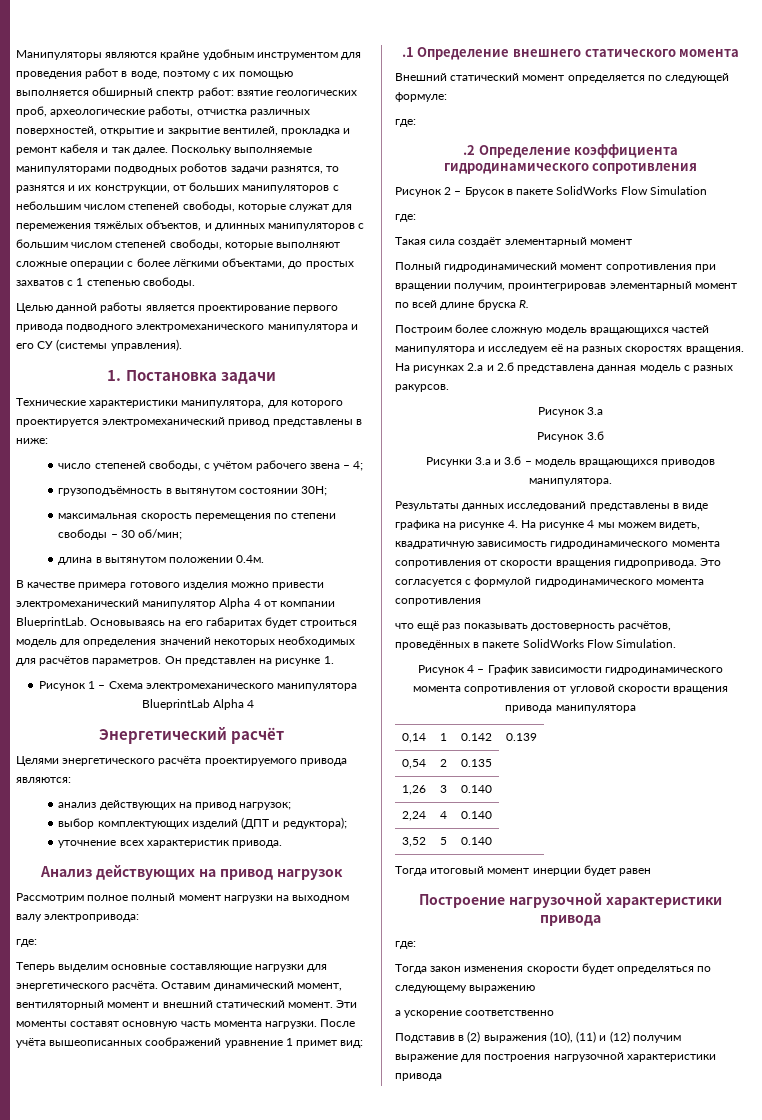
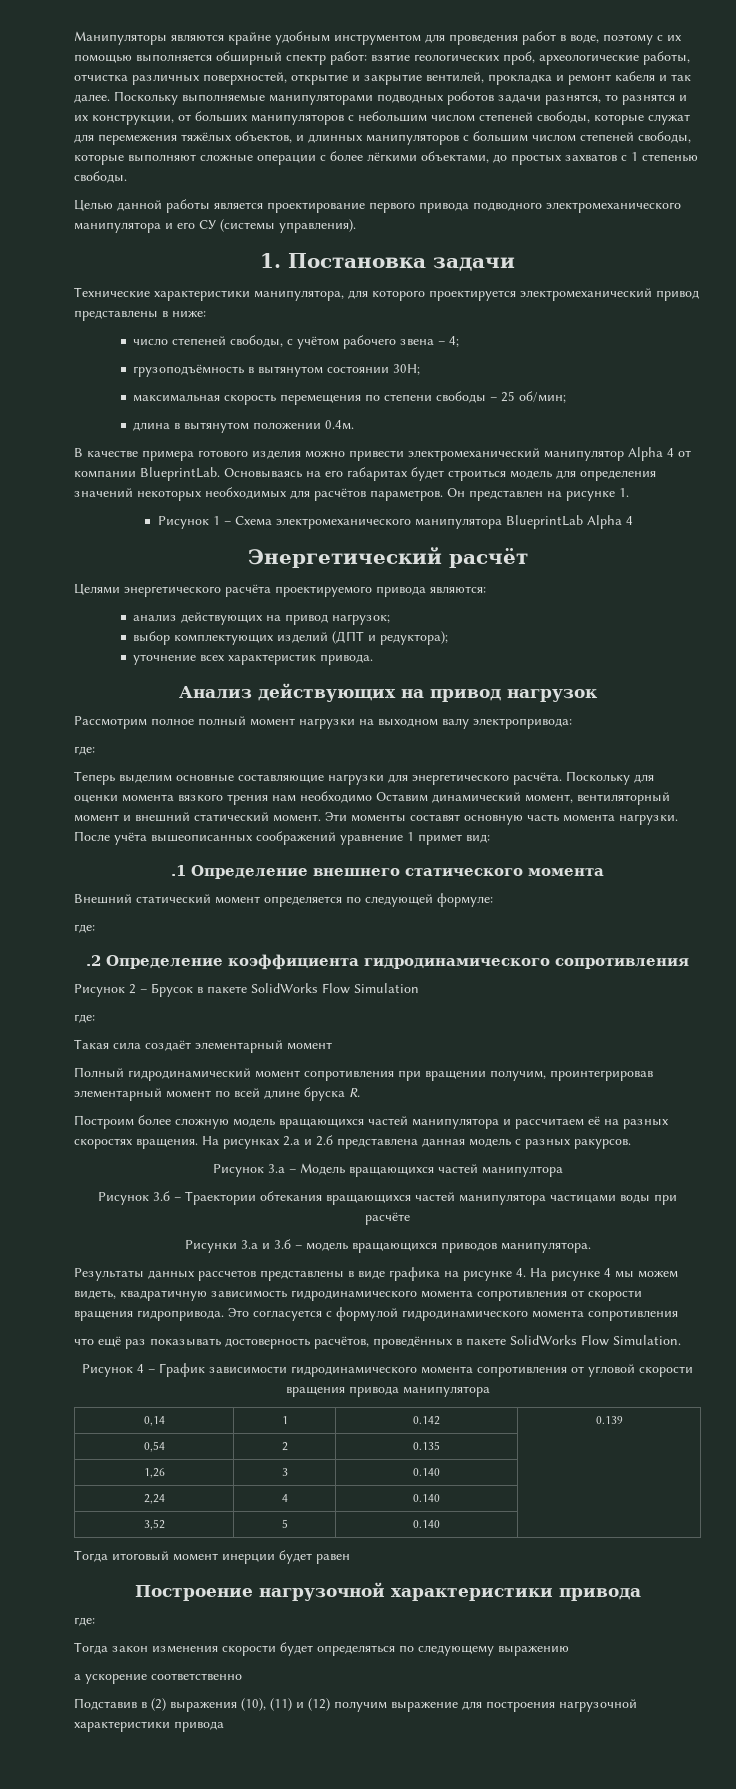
- максимальная скорость перемещения по степени свободы – 30 об/мин;
+ максимальная скорость перемещения по степени свободы – 25 об/мин;
- Оставим динамический момент, вентиляторный момент и внешний статический момент.
+ Поскольку для оценки момента вязкого трения нам необходимо Оставим динамический момент, вентиляторный момент и внешний статический момент.
- Построим более сложную модель вращающихся частей манипулятора и исследуем её на разных скоростях вращения.
+ Построим более сложную модель вращающихся частей манипулятора и рассчитаем её на разных скоростях вращения.
- Рисунок 3.а
- Рисунок 3.б
+ Рисунок 3.а – Модель вращающихся частей манипултора
+ Рисунок 3.б – Траектории обтекания вращающихся частей манипулятора частицами воды при расчёте
- Результаты данных исследований представлены в виде графика на рисунке 4. На рисунке 4 мы можем видеть, квадратичную зависимость гидродинамического момента сопротивления от скорости вращения гидропривода.
+ Результаты данных рассчетов представлены в виде графика на рисунке 4. На рисунке 4 мы можем видеть, квадратичную зависимость гидродинамического момента сопротивления от скорости вращения гидропривода.

